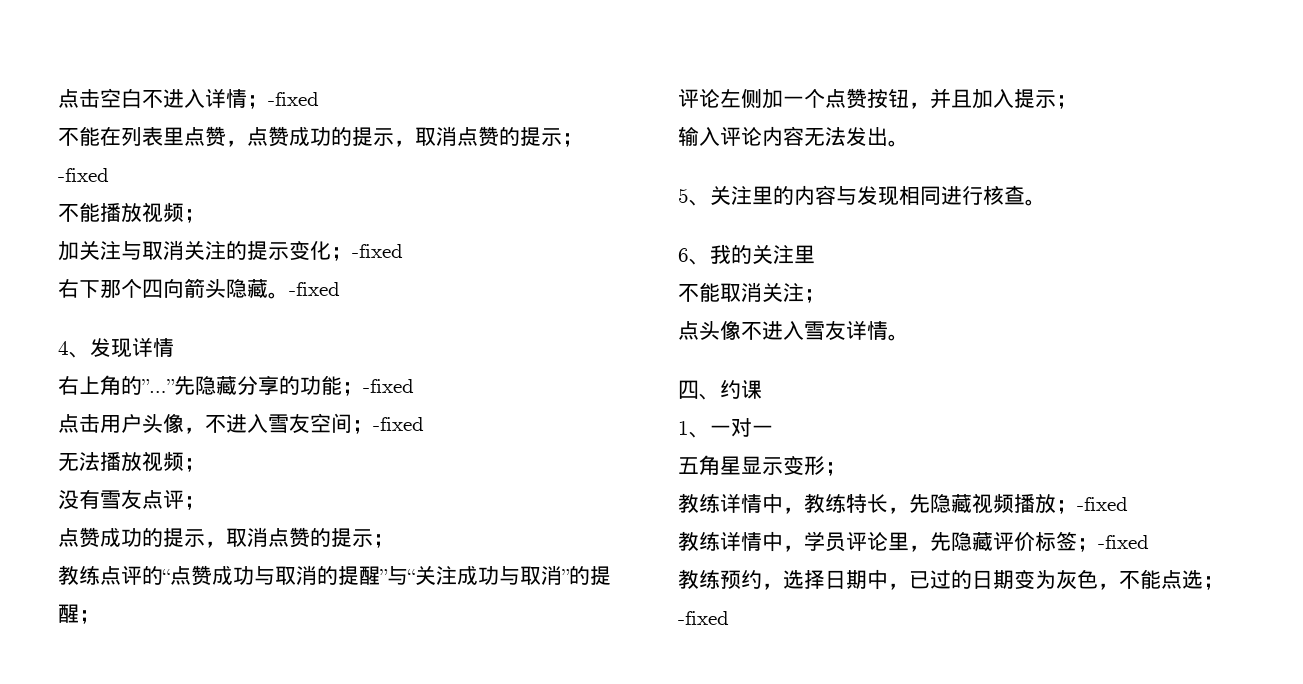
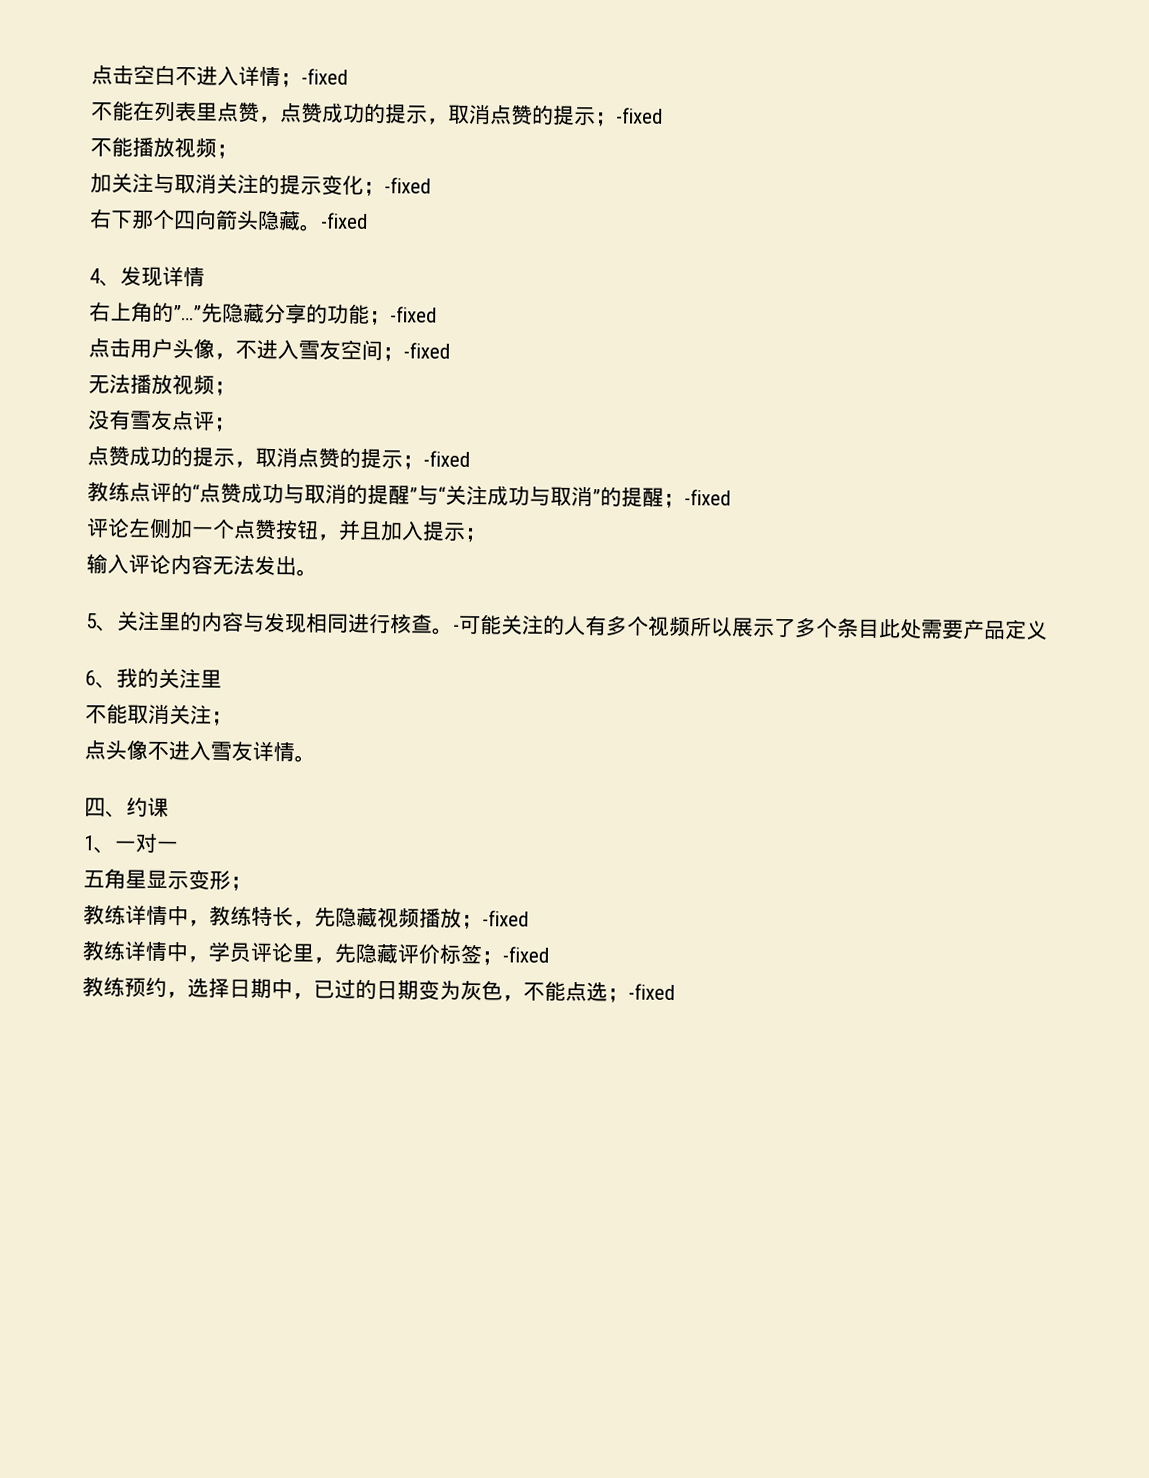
  没有雪友点评；
- 点赞成功的提示，取消点赞的提示；
+ 点赞成功的提示，取消点赞的提示；-fixed
- 教练点评的“点赞成功与取消的提醒”与“关注成功与取消”的提醒；
+ 教练点评的“点赞成功与取消的提醒”与“关注成功与取消”的提醒；-fixed
+ -可能关注的人有多个视频所以展示了多个条目此处需要产品定义

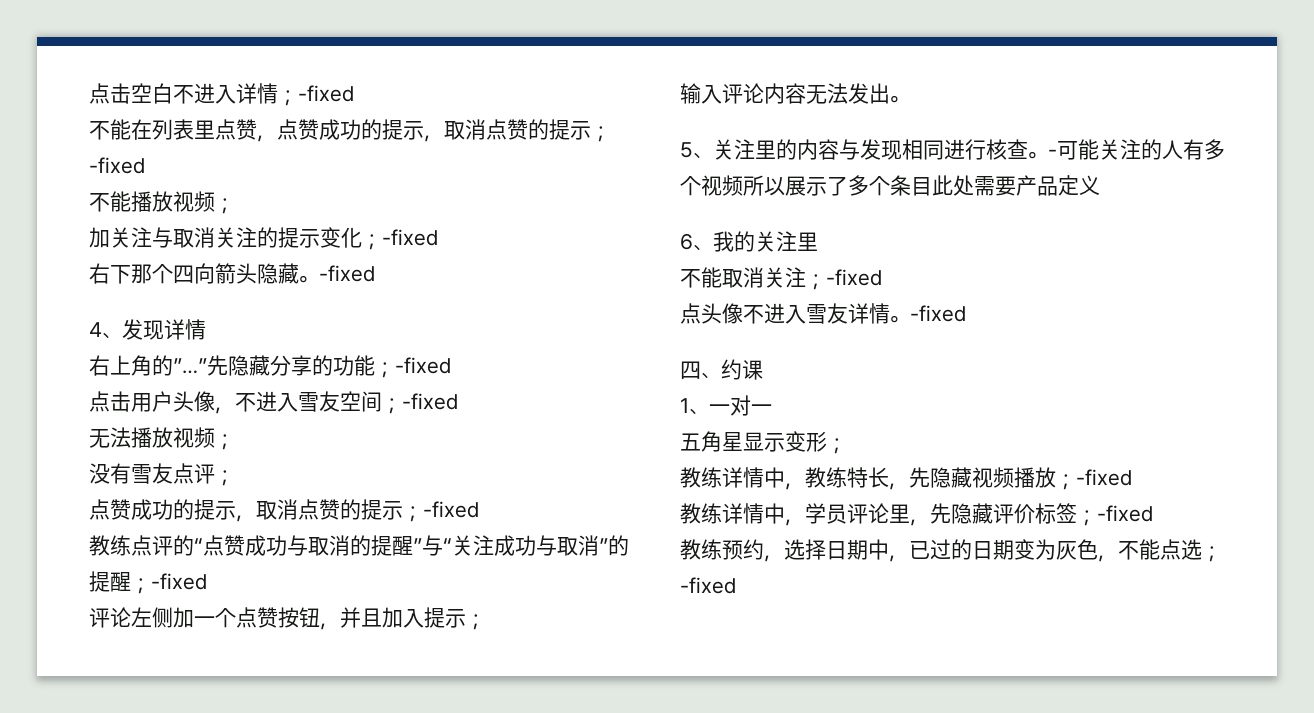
- 不能取消关注；
+ 不能取消关注；-fixed
- 点头像不进入雪友详情。
+ 点头像不进入雪友详情。-fixed

